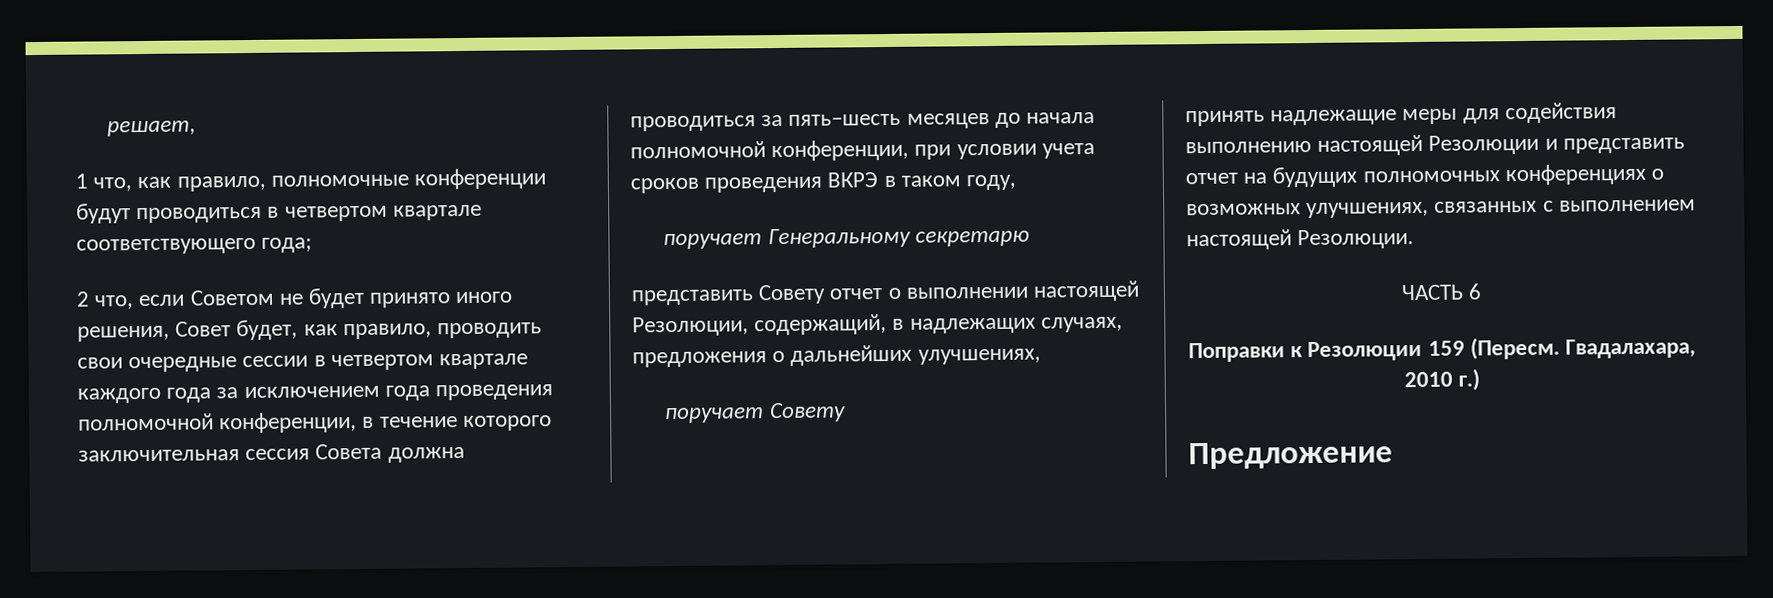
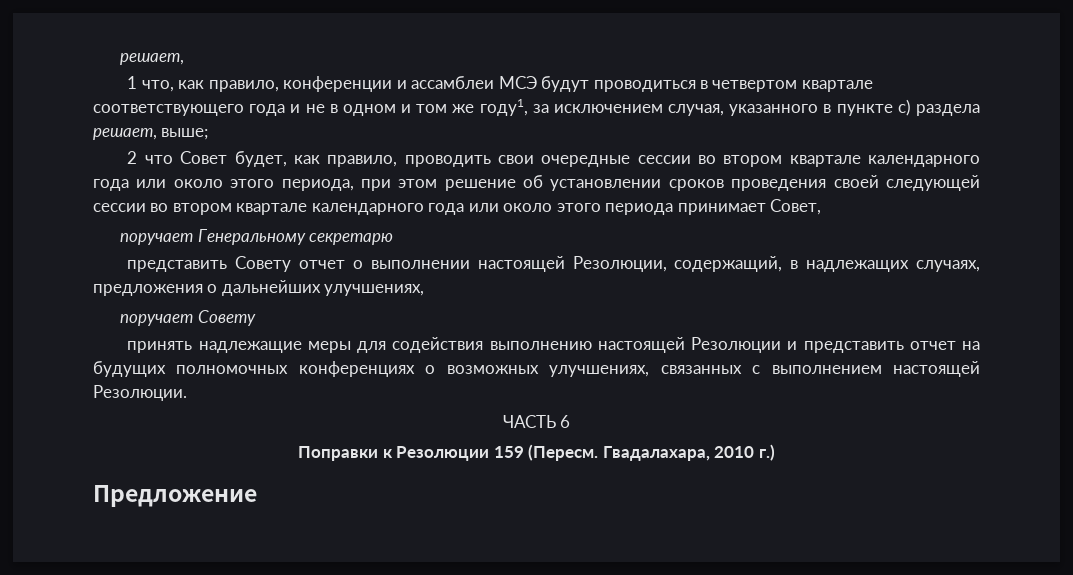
- 1 что, как правило, полномочные конференции будут проводиться в четвертом квартале соответствующего года;
- 2 что, если Советом не будет принято иного решения, Совет будет, как правило, проводить свои очередные сессии в четвертом квартале каждого года за исключением года проведения полномочной конференции, в течение которого заключительная сессия Совета должна проводиться за пять–шесть месяцев до начала полномочной конференции, при условии учета сроков проведения ВКРЭ в таком году,
+ 1 что, как правило, конференции и ассамблеи МСЭ будут проводиться в четвертом квартале соответствующего года и не в одном и том же году1, за исключением случая, указанного в пункте с) раздела решает, выше;
+ 2 что Совет будет, как правило, проводить свои очередные сессии во втором квартале календарного года или около этого периода, при этом решение об установлении сроков проведения своей следующей сессии во втором квартале календарного года или около этого периода принимает Совет,

